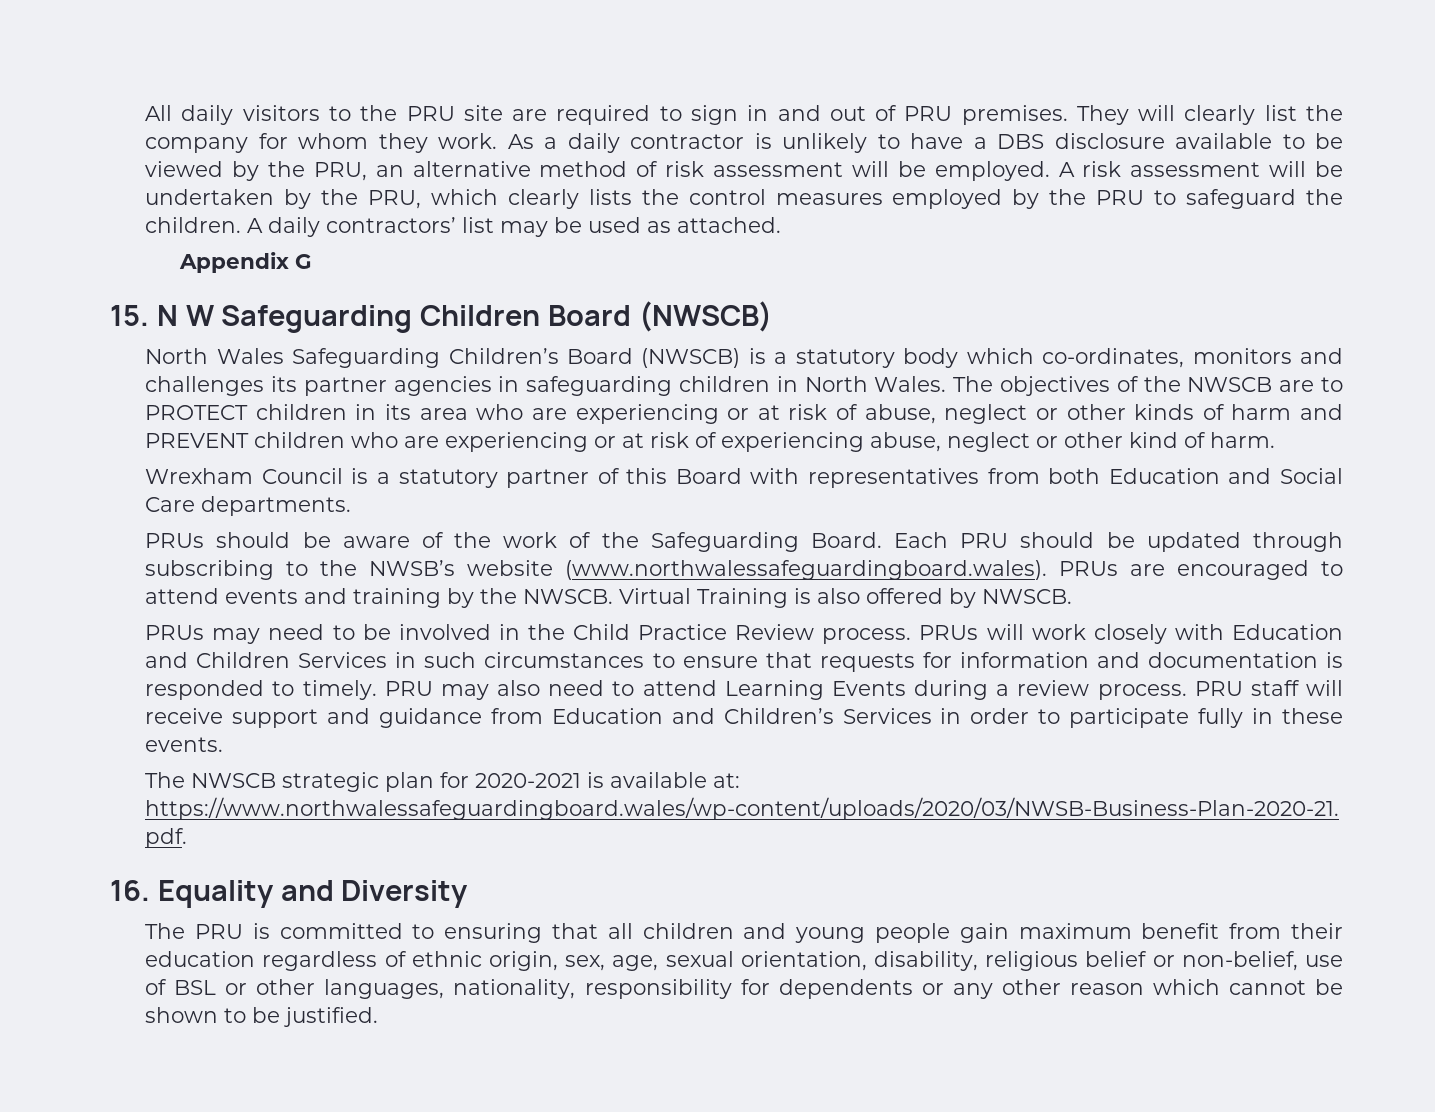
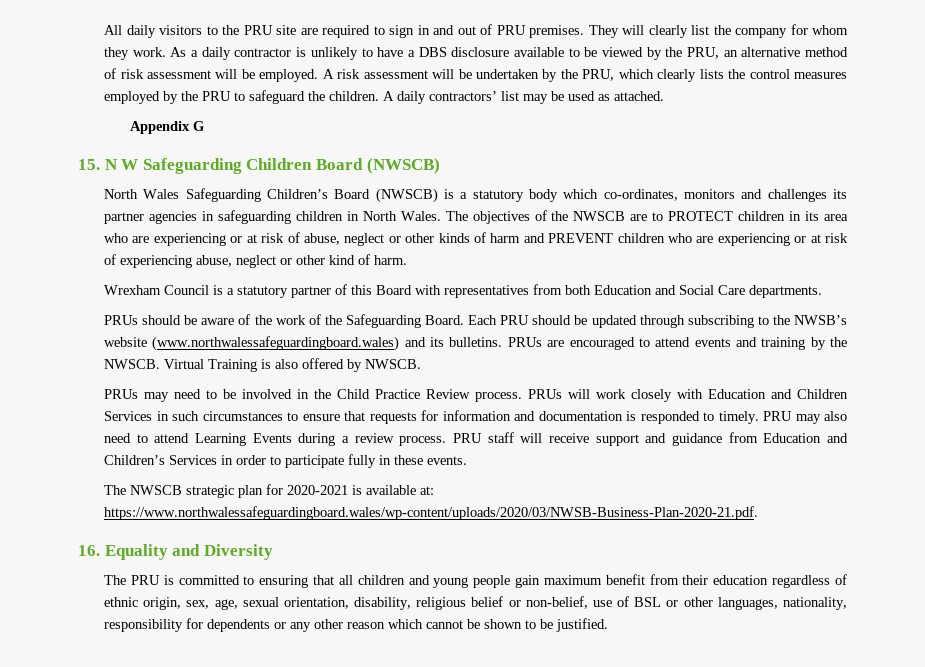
- Each PRU should be updated through subscribing to the NWSB’s website (www.northwalessafeguardingboard.wales). PRUs are encouraged to attend events and training by the NWSCB.
+ Each PRU should be updated through subscribing to the NWSB’s website (www.northwalessafeguardingboard.wales) and its bulletins. PRUs are encouraged to attend events and training by the NWSCB.

